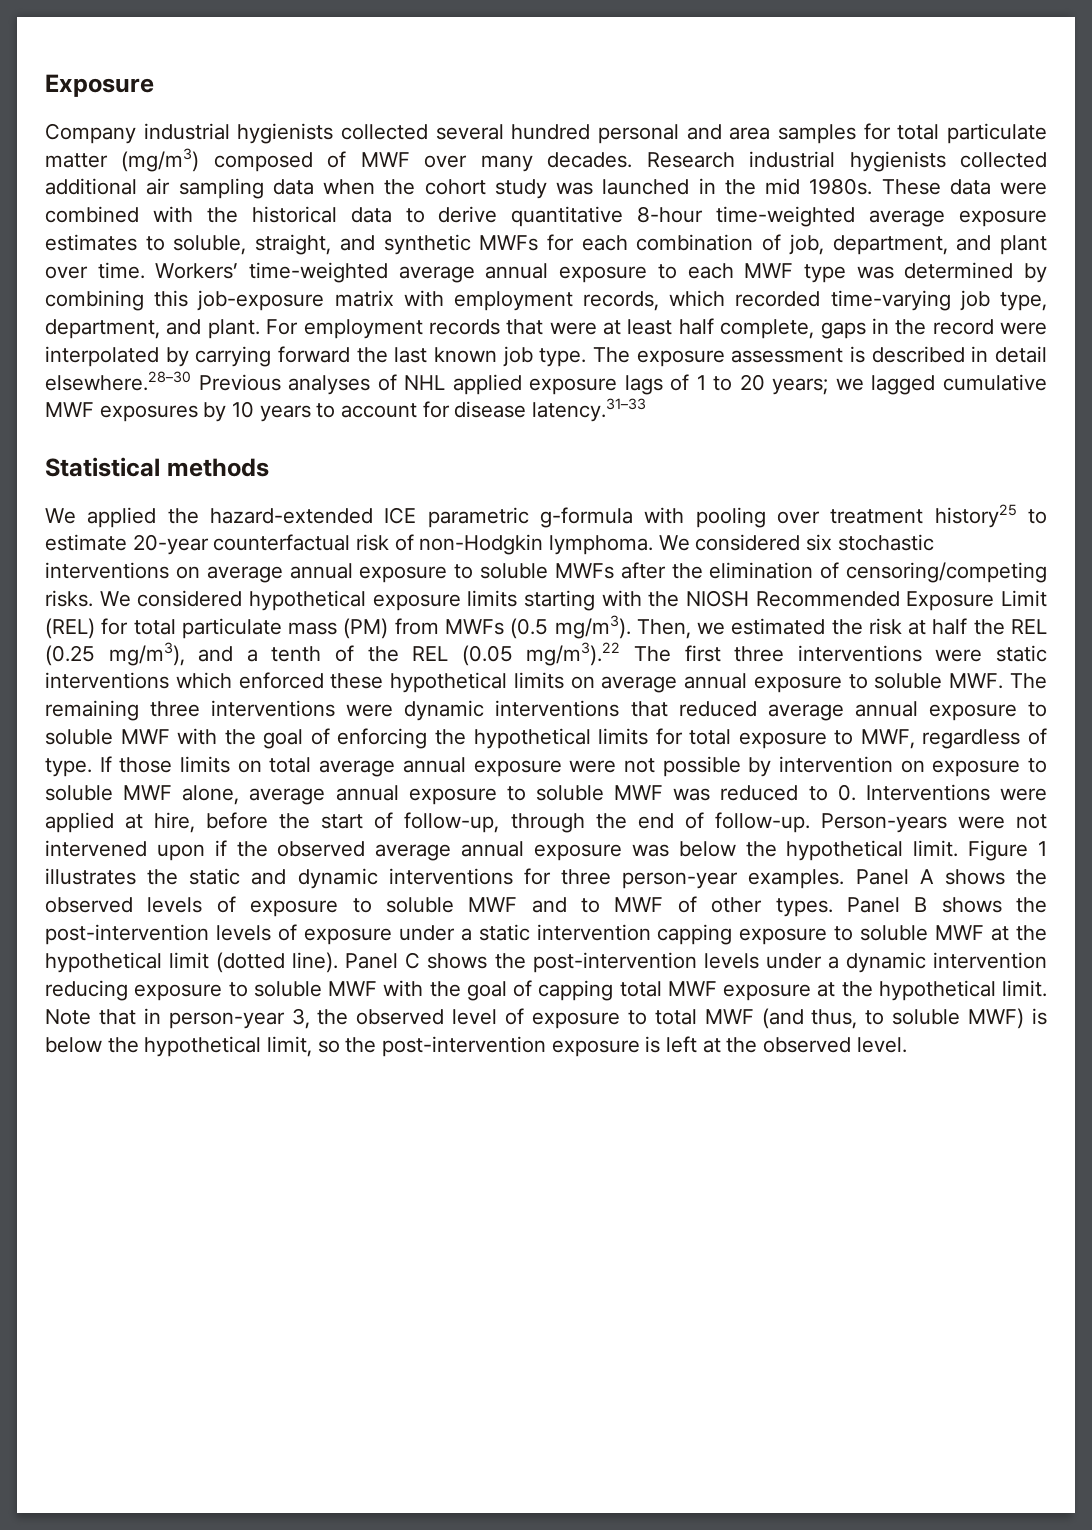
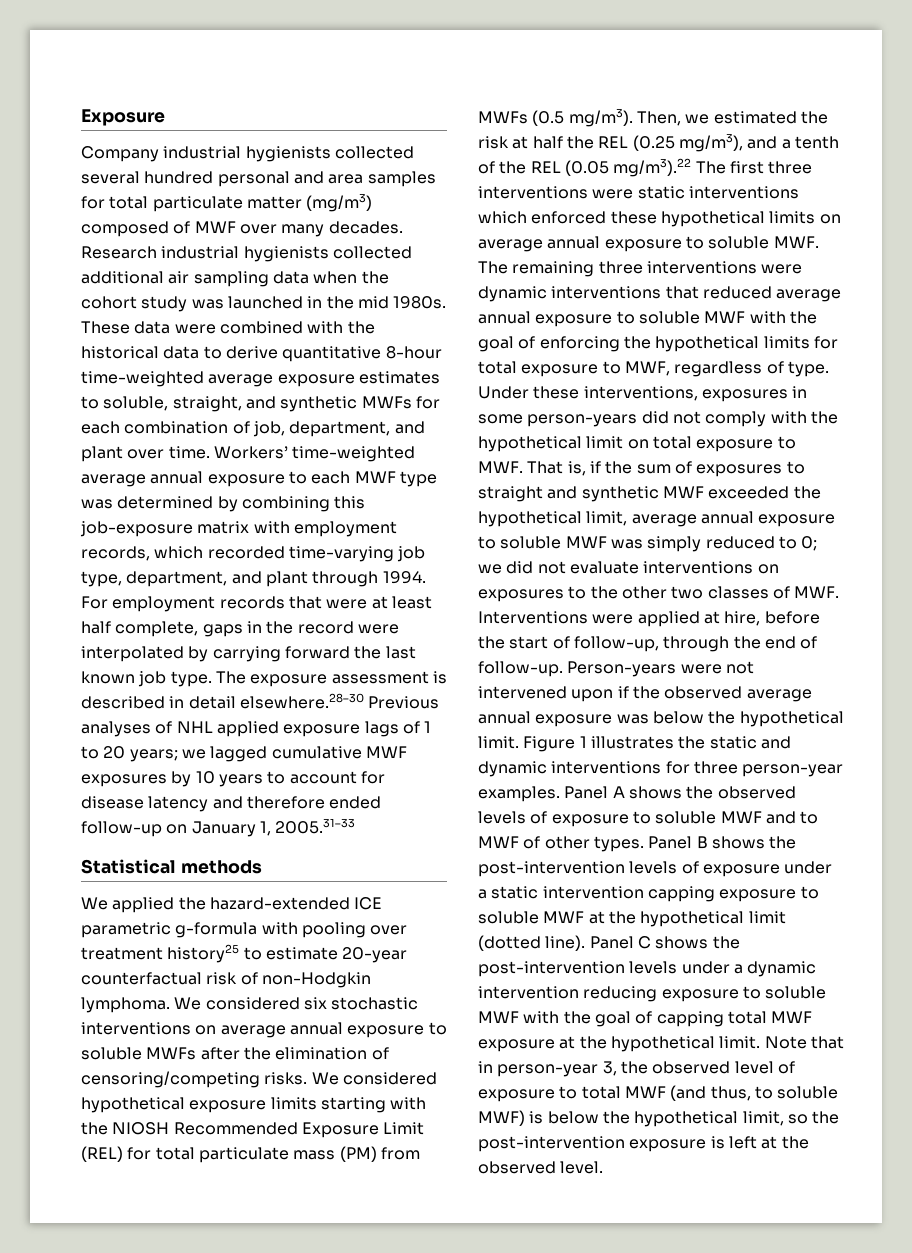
- Workers’ time-weighted average annual exposure to each MWF type was determined by combining this job-exposure matrix with employment records, which recorded time-varying job type, department, and plant.
+ Workers’ time-weighted average annual exposure to each MWF type was determined by combining this job-exposure matrix with employment records, which recorded time-varying job type, department, and plant through 1994.
- The exposure assessment is described in detail elsewhere.28–30 Previous analyses of NHL applied exposure lags of 1 to 20 years; we lagged cumulative MWF exposures by 10 years to account for disease latency.31–33
+ The exposure assessment is described in detail elsewhere.28–30 Previous analyses of NHL applied exposure lags of 1 to 20 years; we lagged cumulative MWF exposures by 10 years to account for disease latency and therefore ended follow-up on January 1, 2005.31–33
- If those limits on total average annual exposure were not possible by intervention on exposure to soluble MWF alone, average annual exposure to soluble MWF was reduced to 0. Interventions were applied at hire, before the start of follow-up, through the end of follow-up.
+ Under these interventions, exposures in some person-years did not comply with the hypothetical limit on total exposure to MWF. That is, if the sum of exposures to straight and synthetic MWF exceeded the hypothetical limit, average annual exposure to soluble MWF was simply reduced to 0; we did not evaluate interventions on exposures to the other two classes of MWF. Interventions were applied at hire, before the start of follow-up, through the end of follow-up.

